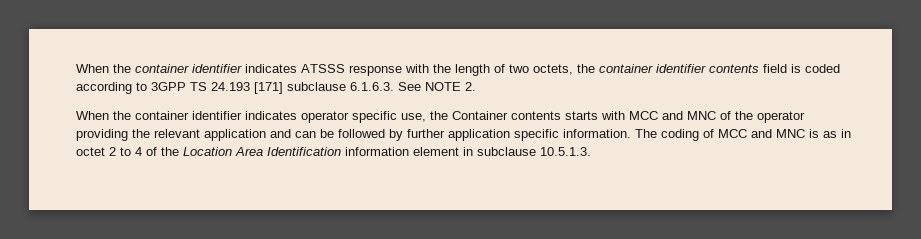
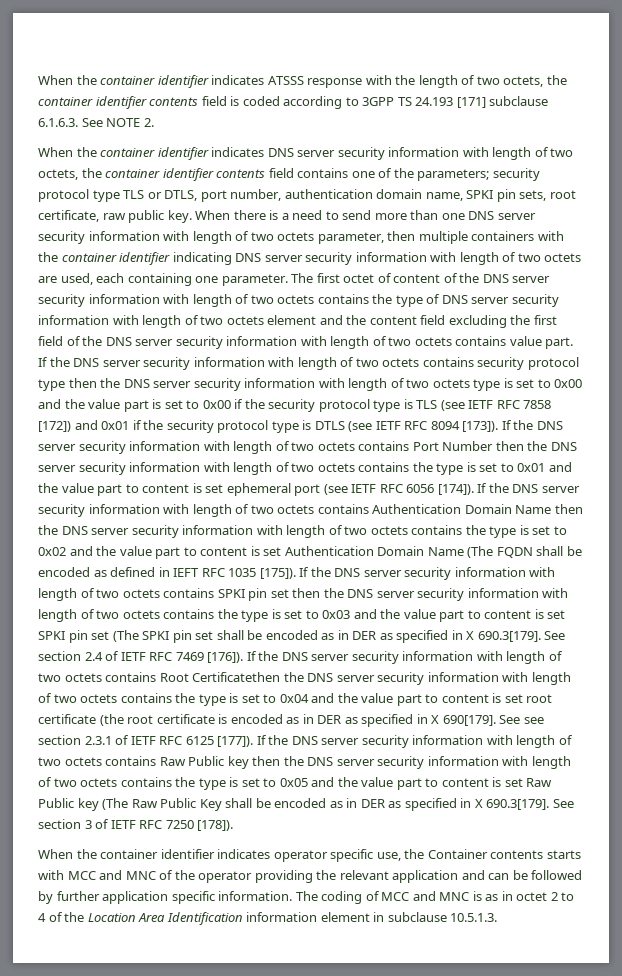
+ When the container identifier indicates DNS server security information with length of two octets, the container identifier contents field contains one of the parameters; security protocol type TLS or DTLS, port number, authentication domain name, SPKI pin sets, root certificate, raw public key. When there is a need to send more than one DNS server security information with length of two octets parameter, then multiple containers with the container identifier indicating DNS server security information with length of two octets are used, each containing one parameter. The first octet of content of the DNS server security information with length of two octets contains the type of DNS server security information with length of two octets element and the content field excluding the first field of the DNS server security information with length of two octets contains value part. If the DNS server security information with length of two octets contains security protocol type then the DNS server security information with length of two octets type is set to 0x00 and the value part is set to 0x00 if the security protocol type is TLS (see IETF RFC 7858 [172]) and 0x01 if the security protocol type is DTLS (see IETF RFC 8094 [173]). If the DNS server security information with length of two octets contains Port Number then the DNS server security information with length of two octets contains the type is set to 0x01 and the value part to content is set ephemeral port (see IETF RFC 6056 [174]). If the DNS server security information with length of two octets contains Authentication Domain Name then the DNS server security information with length of two octets contains the type is set to 0x02 and the value part to content is set Authentication Domain Name (The FQDN shall be encoded as defined in IEFT RFC 1035 [175]). If the DNS server security information with length of two octets contains SPKI pin set then the DNS server security information with length of two octets contains the type is set to 0x03 and the value part to content is set SPKI pin set (The SPKI pin set shall be encoded as in DER as specified in X 690.3[179]. See section 2.4 of IETF RFC 7469 [176]). If the DNS server security information with length of two octets contains Root Certificatethen the DNS server security information with length of two octets contains the type is set to 0x04 and the value part to content is set root certificate (the root certificate is encoded as in DER as specified in X 690[179]. See see section 2.3.1 of IETF RFC 6125 [177]). If the DNS server security information with length of two octets contains Raw Public key then the DNS server security information with length of two octets contains the type is set to 0x05 and the value part to content is set Raw Public key (The Raw Public Key shall be encoded as in DER as specified in X 690.3[179]. See section 3 of IETF RFC 7250 [178]).

